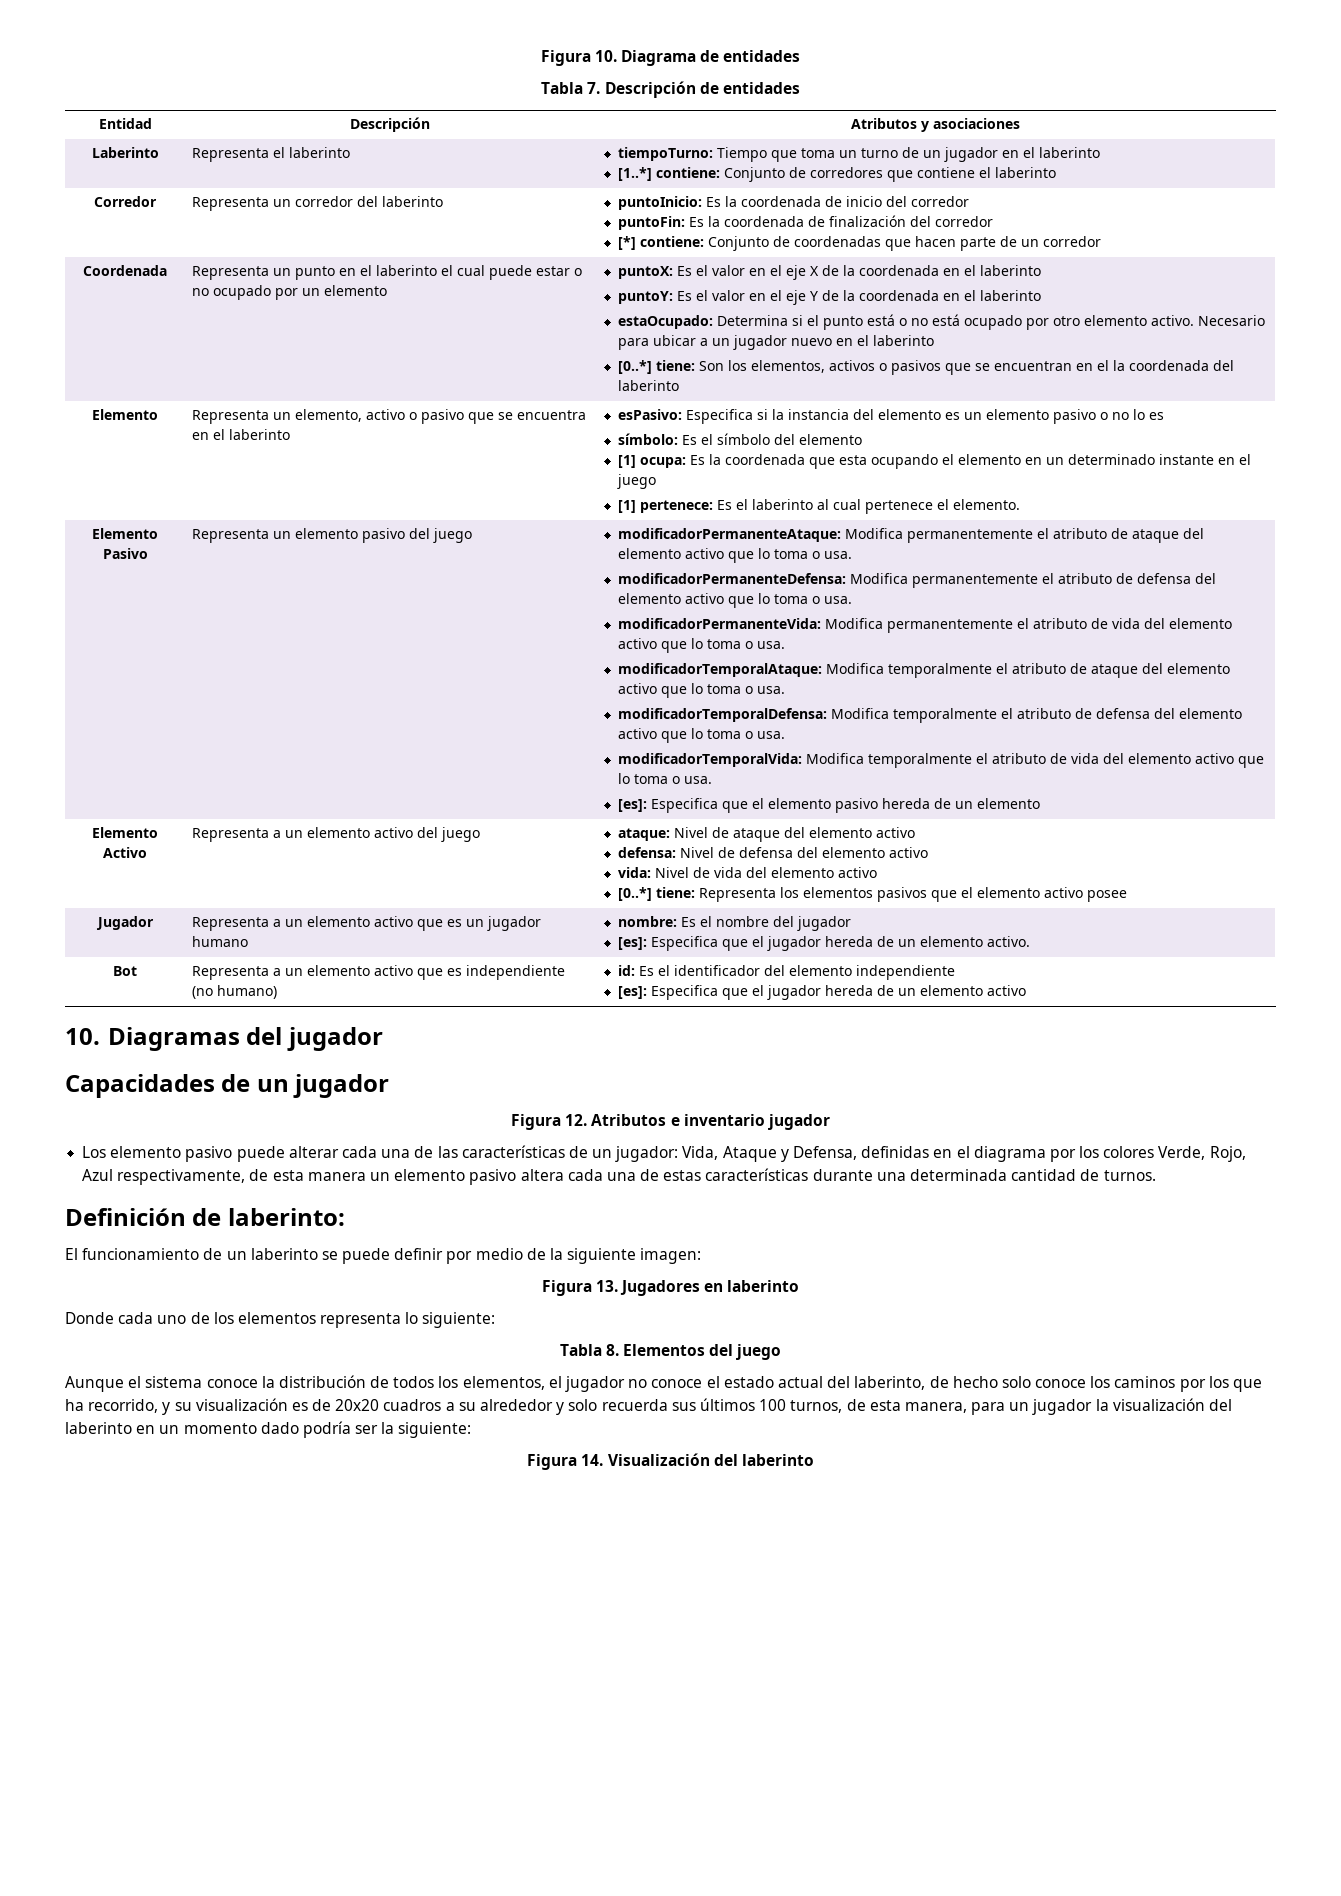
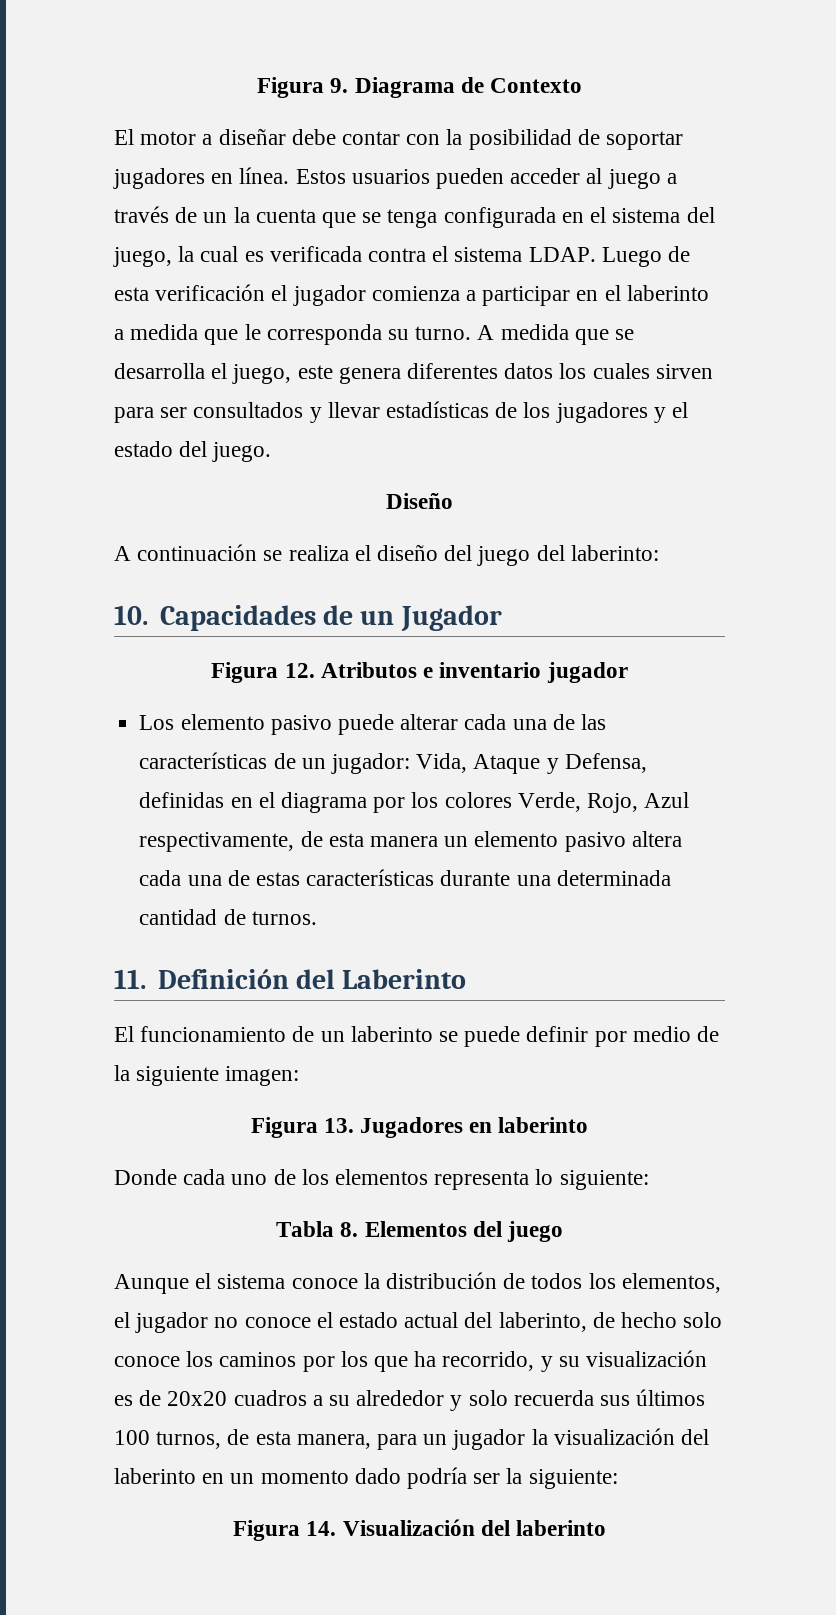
- Figura 10. Diagrama de entidades
- Tabla 7. Descripción de entidades
- Entidad | Descripción | Atributos y asociaciones
- Laberinto | Representa el laberinto | tiempoTurno: Tiempo que toma un turno de un jugador en el laberinto
- [1..*] contiene: Conjunto de corredores que contiene el laberinto
- Corredor | Representa un corredor del laberinto | puntoInicio: Es la coordenada de inicio del corredor
- puntoFin: Es la coordenada de finalización del corredor
- [*] contiene: Conjunto de coordenadas que hacen parte de un corredor
- Coordenada | Representa un punto en el laberinto el cual puede estar o no ocupado por un elemento | puntoX: Es el valor en el eje X de la coordenada en el laberinto
- puntoY: Es el valor en el eje Y de la coordenada en el laberinto
- estaOcupado: Determina si el punto está o no está ocupado por otro elemento activo. Necesario para ubicar a un jugador nuevo en el laberinto
- [0..*] tiene: Son los elementos, activos o pasivos que se encuentran en el la coordenada del laberinto
- Elemento | Representa un elemento, activo o pasivo que se encuentra en el laberinto | esPasivo: Especifica si la instancia del elemento es un elemento pasivo o no lo es
- símbolo: Es el símbolo del elemento
- [1] ocupa: Es la coordenada que esta ocupando el elemento en un determinado instante en el juego
- [1] pertenece: Es el laberinto al cual pertenece el elemento.
- Elemento Pasivo | Representa un elemento pasivo del juego | modificadorPermanenteAtaque: Modifica permanentemente el atributo de ataque del elemento activo que lo toma o usa.
- modificadorPermanenteDefensa: Modifica permanentemente el atributo de defensa del elemento activo que lo toma o usa.
- modificadorPermanenteVida: Modifica permanentemente el atributo de vida del elemento activo que lo toma o usa.
- modificadorTemporalAtaque: Modifica temporalmente el atributo de ataque del elemento activo que lo toma o usa.
- modificadorTemporalDefensa: Modifica temporalmente el atributo de defensa del elemento activo que lo toma o usa.
- modificadorTemporalVida: Modifica temporalmente el atributo de vida del elemento activo que lo toma o usa.
- [es]: Especifica que el elemento pasivo hereda de un elemento
- Elemento Activo | Representa a un elemento activo del juego | ataque: Nivel de ataque del elemento activo
- defensa: Nivel de defensa del elemento activo
- vida: Nivel de vida del elemento activo
- [0..*] tiene: Representa los elementos pasivos que el elemento activo posee
- Jugador | Representa a un elemento activo que es un jugador humano | nombre: Es el nombre del jugador
- [es]: Especifica que el jugador hereda de un elemento activo.
- Bot | Representa a un elemento activo que es independiente (no humano) | id: Es el identificador del elemento independiente
- [es]: Especifica que el jugador hereda de un elemento activo
- 10. Diagramas del jugador
- Capacidades de un jugador
+ Figura 9. Diagrama de Contexto
+ El motor a diseñar debe contar con la posibilidad de soportar jugadores en línea. Estos usuarios pueden acceder al juego a través de un la cuenta que se tenga configurada en el sistema del juego, la cual es verificada contra el sistema LDAP. Luego de esta verificación el jugador comienza a participar en el laberinto a medida que le corresponda su turno. A medida que se desarrolla el juego, este genera diferentes datos los cuales sirven para ser consultados y llevar estadísticas de los jugadores y el estado del juego.
+ Diseño
+ A continuación se realiza el diseño del juego del laberinto:
+ 10. Capacidades de un Jugador
- Definición de laberinto:
+ 11. Definición del Laberinto

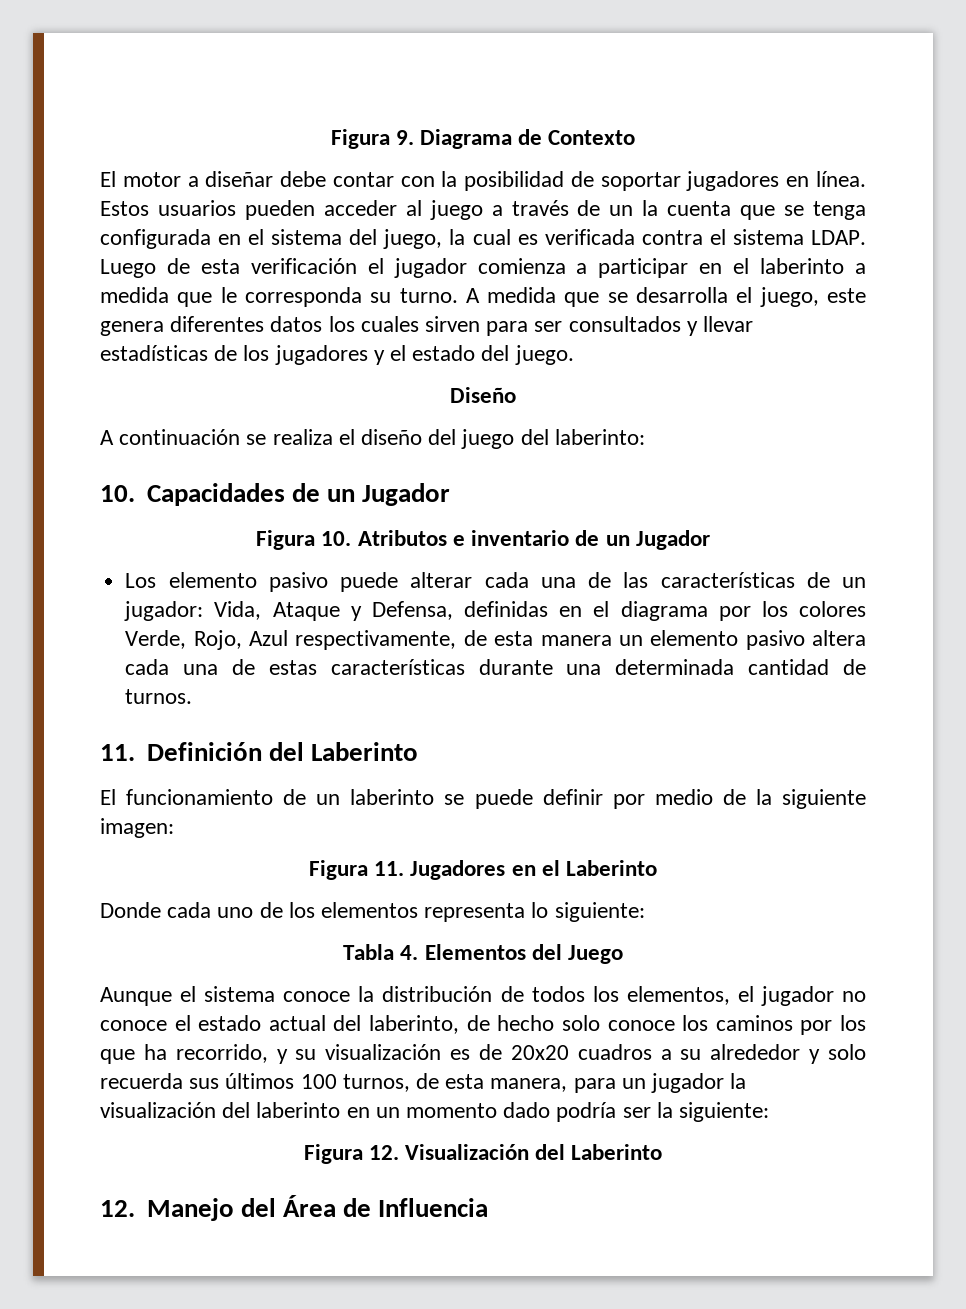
- Figura 12. Atributos e inventario jugador
+ Figura 10. Atributos e inventario de un Jugador
- Figura 13. Jugadores en laberinto
+ Figura 11. Jugadores en el Laberinto
- Tabla 8. Elementos del juego
+ Tabla 4. Elementos del Juego
- Figura 14. Visualización del laberinto
+ Figura 12. Visualización del Laberinto
+ 12. Manejo del Área de Influencia

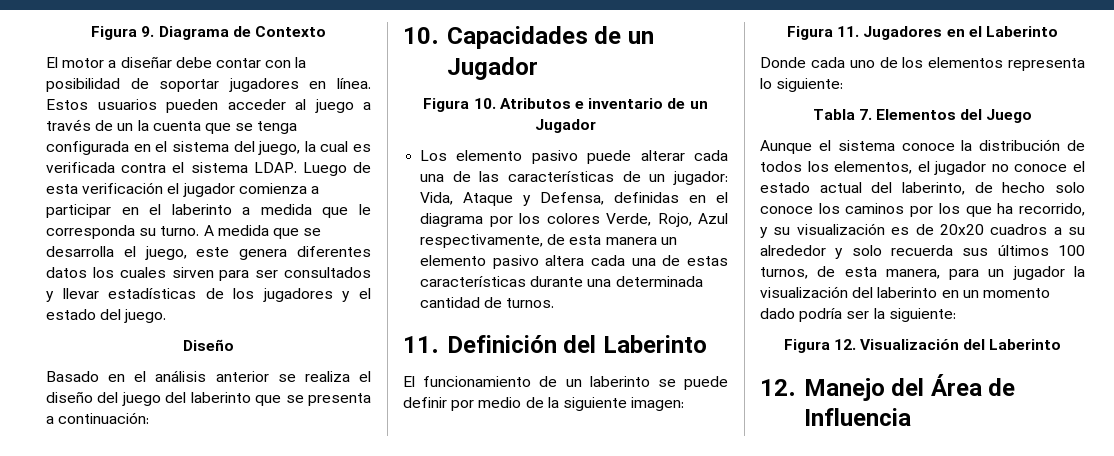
- A continuación se realiza el diseño del juego del laberinto:
+ Basado en el análisis anterior se realiza el diseño del juego del laberinto que se presenta a continuación:
- Tabla 4. Elementos del Juego
+ Tabla 7. Elementos del Juego

